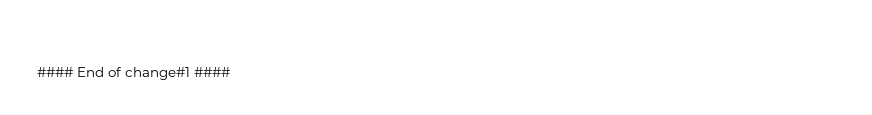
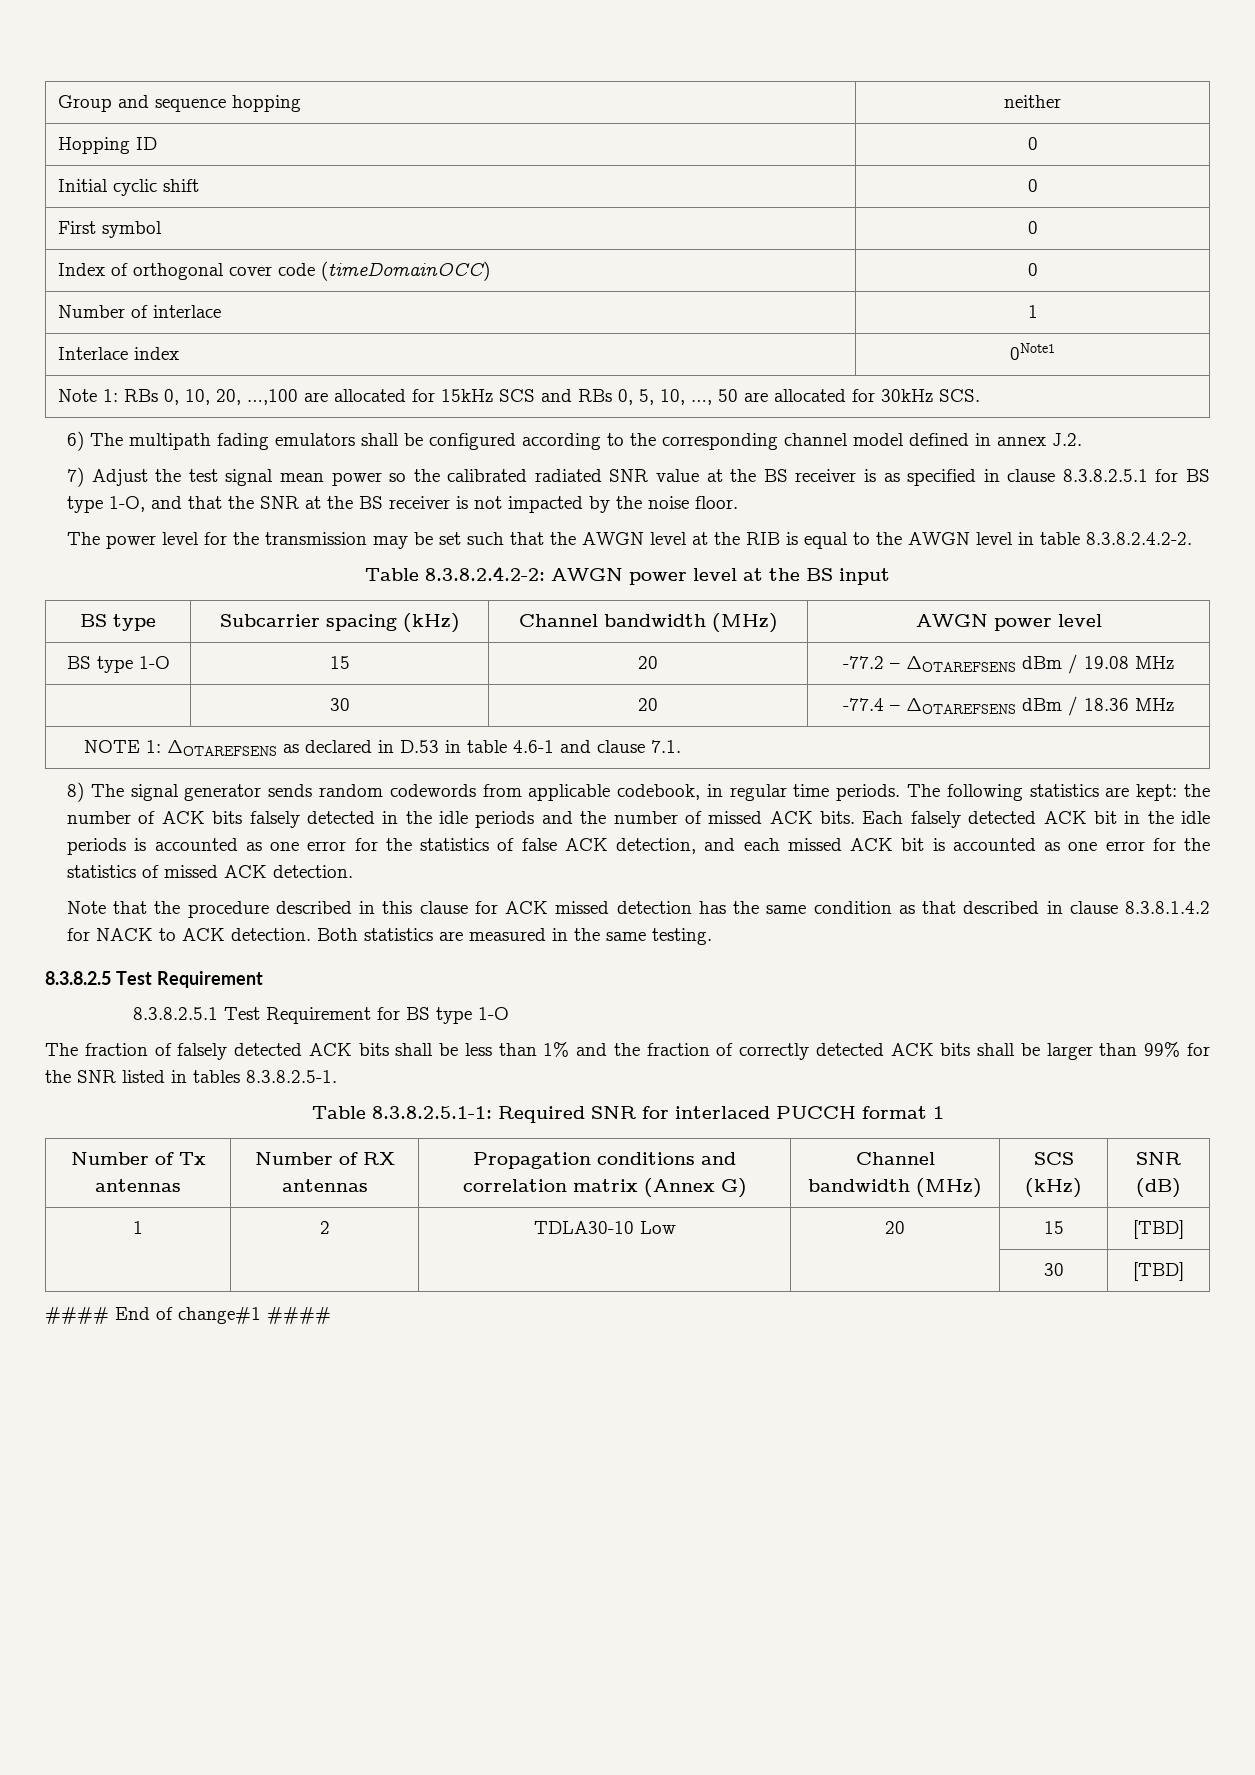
+ Group and sequence hopping | neither
+ Hopping ID | 0
+ Initial cyclic shift | 0
+ First symbol | 0
+ Index of orthogonal cover code (timeDomainOCC) | 0
+ Number of interlace | 1
+ Interlace index | 0Note1
+ Note 1: RBs 0, 10, 20, …,100 are allocated for 15kHz SCS and RBs 0, 5, 10, …, 50 are allocated for 30kHz SCS.
+ 6) The multipath fading emulators shall be configured according to the corresponding channel model defined in annex J.2.
+ 7) Adjust the test signal mean power so the calibrated radiated SNR value at the BS receiver is as specified in clause 8.3.8.2.5.1 for BS type 1-O, and that the SNR at the BS receiver is not impacted by the noise floor.
+ The power level for the transmission may be set such that the AWGN level at the RIB is equal to the AWGN level in table 8.3.8.2.4.2-2.
+ Table 8.3.8.2.4.2-2: AWGN power level at the BS input
+ BS type | Subcarrier spacing (kHz) | Channel bandwidth (MHz) | AWGN power level
+ BS type 1-O | 15 | 20 | -77.2 – ΔOTAREFSENS dBm / 19.08 MHz
+ | 30 | 20 | -77.4 – ΔOTAREFSENS dBm / 18.36 MHz
+ NOTE 1: ΔOTAREFSENS as declared in D.53 in table 4.6-1 and clause 7.1.
+ 8) The signal generator sends random codewords from applicable codebook, in regular time periods. The following statistics are kept: the number of ACK bits falsely detected in the idle periods and the number of missed ACK bits. Each falsely detected ACK bit in the idle periods is accounted as one error for the statistics of false ACK detection, and each missed ACK bit is accounted as one error for the statistics of missed ACK detection.
+ Note that the procedure described in this clause for ACK missed detection has the same condition as that described in clause 8.3.8.1.4.2 for NACK to ACK detection. Both statistics are measured in the same testing.
+ 8.3.8.2.5 Test Requirement
+ 8.3.8.2.5.1 Test Requirement for BS type 1-O
+ The fraction of falsely detected ACK bits shall be less than 1% and the fraction of correctly detected ACK bits shall be larger than 99% for the SNR listed in tables 8.3.8.2.5-1.
+ Table 8.3.8.2.5.1-1: Required SNR for interlaced PUCCH format 1
+ Number of Tx antennas | Number of RX antennas | Propagation conditions and correlation matrix (Annex G) | Channel bandwidth (MHz) | SCS (kHz) | SNR (dB)
+ 1 | 2 | TDLA30-10 Low | 20 | 15 | [TBD]
+ | | | | 30 | [TBD]

